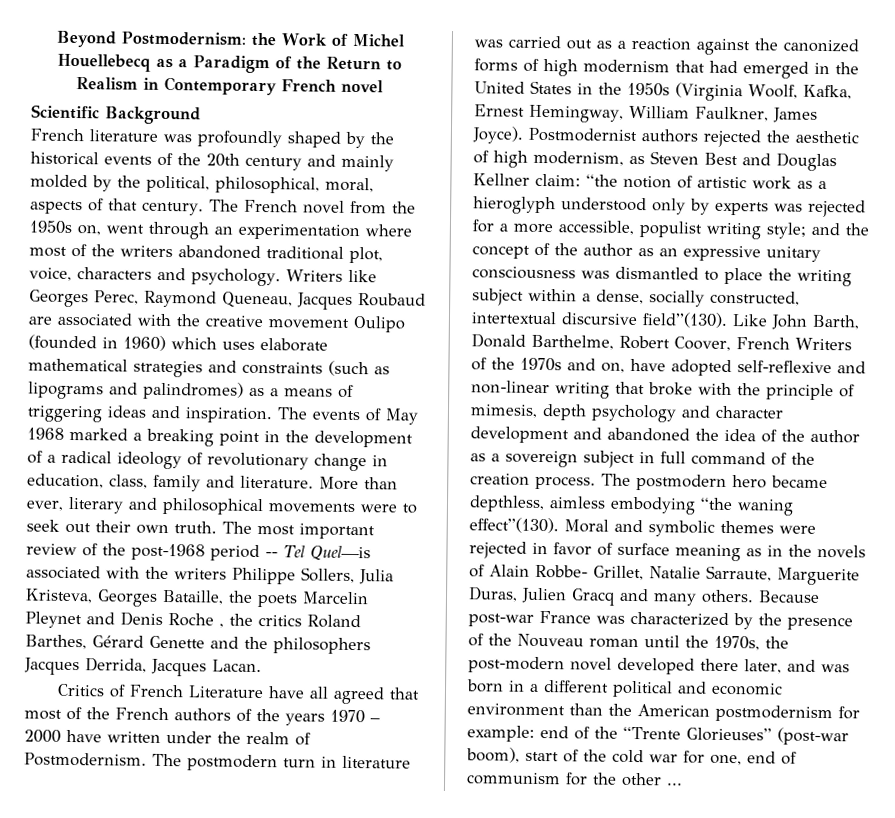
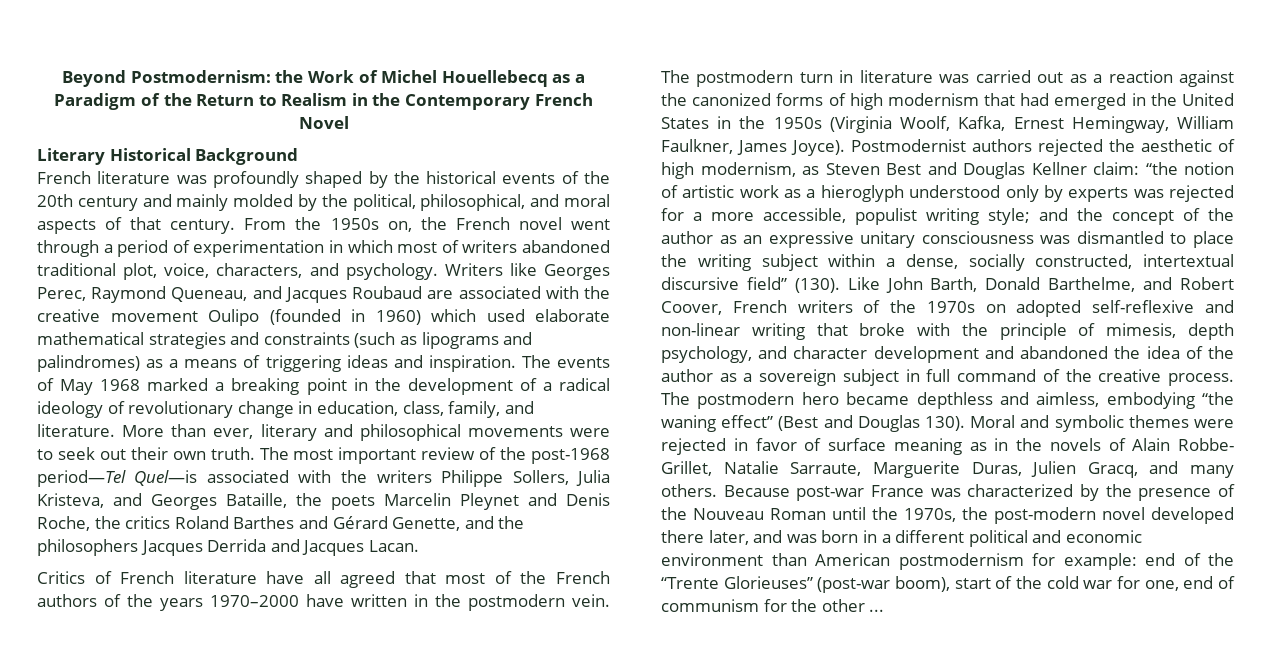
- Beyond Postmodernism: the Work of Michel Houellebecq as a Paradigm of the Return to Realism in Contemporary French novel
- Scientific Background
+ Beyond Postmodernism: the Work of Michel Houellebecq as a Paradigm of the Return to Realism in the Contemporary French Novel
+ Literary Historical Background
- French literature was profoundly shaped by the historical events of the 20th century and mainly molded by the political, philosophical, moral, aspects of that century.
+ French literature was profoundly shaped by the historical events of the 20th century and mainly molded by the political, philosophical, and moral aspects of that century.
- The French novel from the 1950s on, went through an experimentation where most of the writers abandoned traditional plot, voice, characters and psychology.
+ From the 1950s on, the French novel went through a period of experimentation in which most of writers abandoned traditional plot, voice, characters, and psychology.
- Writers like Georges Perec, Raymond Queneau, Jacques Roubaud are associated with the creative movement Oulipo (founded in 1960) which uses elaborate mathematical strategies and constraints (such as lipograms and palindromes) as a means of triggering ideas and inspiration.
+ Writers like Georges Perec, Raymond Queneau, and Jacques Roubaud are associated with the creative movement Oulipo (founded in 1960) which used elaborate mathematical strategies and constraints (such as lipograms and palindromes) as a means of triggering ideas and inspiration.
- The events of May 1968 marked a breaking point in the development of a radical ideology of revolutionary change in education, class, family and literature.
+ The events of May 1968 marked a breaking point in the development of a radical ideology of revolutionary change in education, class, family, and literature.
- The most important review of the post-1968 period -- Tel Quel—is associated with the writers Philippe Sollers, Julia Kristeva, Georges Bataille, the poets Marcelin Pleynet and Denis Roche , the critics Roland Barthes, Gérard Genette and the philosophers Jacques Derrida, Jacques Lacan.
+ The most important review of the post-1968 period—Tel Quel—is associated with the writers Philippe Sollers, Julia Kristeva, and Georges Bataille, the poets Marcelin Pleynet and Denis Roche, the critics Roland Barthes and Gérard Genette, and the philosophers Jacques Derrida and Jacques Lacan.
- Critics of French Literature have all agreed that most of the French authors of the years 1970 – 2000 have written under the realm of Postmodernism.
+ Critics of French literature have all agreed that most of the French authors of the years 1970–2000 have written in the postmodern vein.
- and the concept of the author as an expressive unitary consciousness was dismantled to place the writing subject within a dense, socially constructed, intertextual discursive field”(130).
+ and the concept of the author as an expressive unitary consciousness was dismantled to place the writing subject within a dense, socially constructed, intertextual discursive field” (130).
- Like John Barth, Donald Barthelme, Robert Coover, French Writers of the 1970s and on, have adopted self-reflexive and non-linear writing that broke with the principle of mimesis, depth psychology and character development and abandoned the idea of the author as a sovereign subject in full command of the creation process.
+ Like John Barth, Donald Barthelme, and Robert Coover, French writers of the 1970s on adopted self-reflexive and non-linear writing that broke with the principle of mimesis, depth psychology, and character development and abandoned the idea of the author as a sovereign subject in full command of the creative process.
- The postmodern hero became depthless, aimless embodying “the waning effect”(130).
+ The postmodern hero became depthless and aimless, embodying “the waning effect” (Best and Douglas 130).
- Moral and symbolic themes were rejected in favor of surface meaning as in the novels of Alain Robbe- Grillet, Natalie Sarraute, Marguerite Duras, Julien Gracq and many others.
+ Moral and symbolic themes were rejected in favor of surface meaning as in the novels of Alain Robbe- Grillet, Natalie Sarraute, Marguerite Duras, Julien Gracq, and many others.
- Because post-war France was characterized by the presence of the Nouveau roman until the 1970s, the post-modern novel developed there later, and was born in a different political and economic environment than the American postmodernism for example: end of the “Trente Glorieuses” (post-war boom), start of the cold war for one, end of communism for the other ...
+ Because post-war France was characterized by the presence of the Nouveau Roman until the 1970s, the post-modern novel developed there later, and was born in a different political and economic environment than American postmodernism for example: end of the “Trente Glorieuses” (post-war boom), start of the cold war for one, end of communism for the other ...

